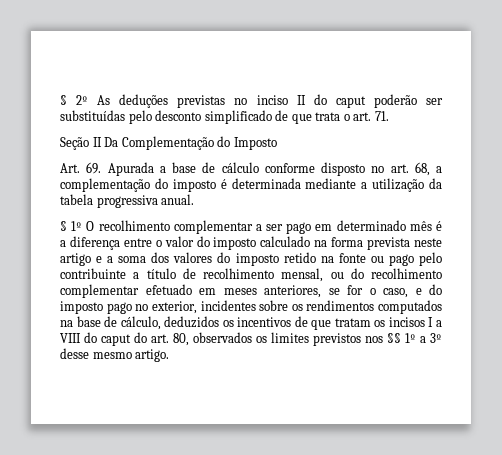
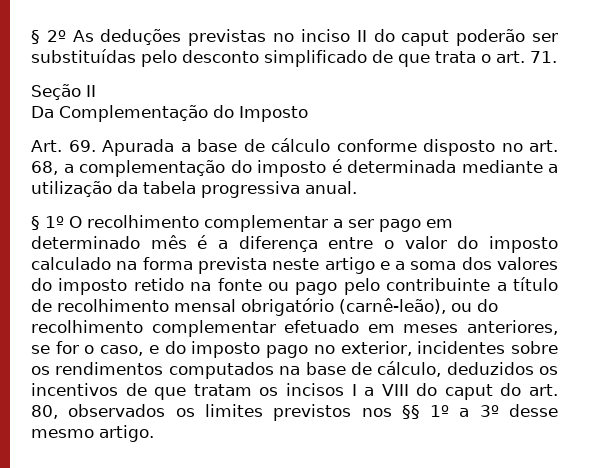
- Seção II Da Complementação do Imposto
+ Seção II
+ Da Complementação do Imposto
- § 1º O recolhimento complementar a ser pago em determinado mês é a diferença entre o valor do imposto calculado na forma prevista neste artigo e a soma dos valores do imposto retido na fonte ou pago pelo contribuinte a título de recolhimento mensal, ou do recolhimento complementar efetuado em meses anteriores, se for o caso, e do imposto pago no exterior, incidentes sobre os rendimentos computados na base de cálculo, deduzidos os incentivos de que tratam os incisos I a VIII do caput do art. 80, observados os limites previstos nos §§ 1º a 3º desse mesmo artigo.
+ § 1º O recolhimento complementar a ser pago em determinado mês é a diferença entre o valor do imposto calculado na forma prevista neste artigo e a soma dos valores do imposto retido na fonte ou pago pelo contribuinte a título de recolhimento mensal obrigatório (carnê-leão), ou do recolhimento complementar efetuado em meses anteriores, se for o caso, e do imposto pago no exterior, incidentes sobre os rendimentos computados na base de cálculo, deduzidos os incentivos de que tratam os incisos I a VIII do caput do art. 80, observados os limites previstos nos §§ 1º a 3º desse mesmo artigo.

